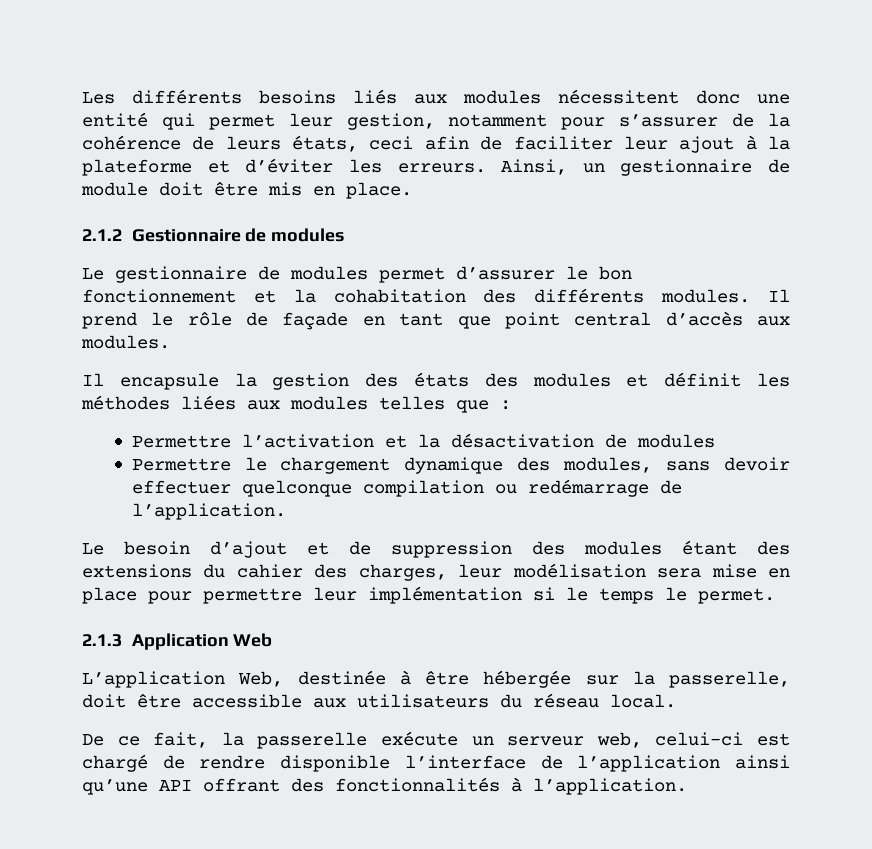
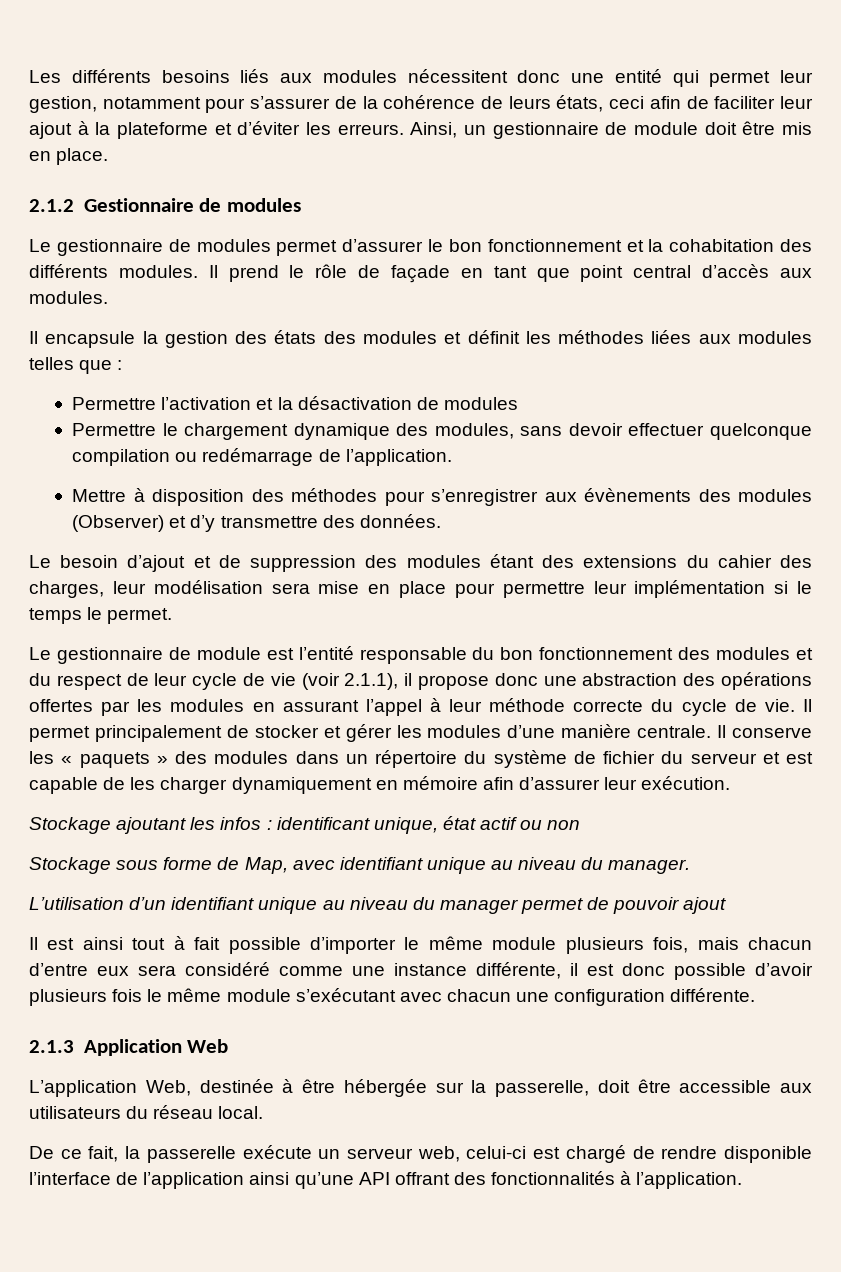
+ Mettre à disposition des méthodes pour s’enregistrer aux évènements des modules (Observer) et d’y transmettre des données.
+ Le gestionnaire de module est l’entité responsable du bon fonctionnement des modules et du respect de leur cycle de vie (voir 2.1.1), il propose donc une abstraction des opérations offertes par les modules en assurant l’appel à leur méthode correcte du cycle de vie. Il permet principalement de stocker et gérer les modules d’une manière centrale. Il conserve les « paquets » des modules dans un répertoire du système de fichier du serveur et est capable de les charger dynamiquement en mémoire afin d’assurer leur exécution.
+ Stockage ajoutant les infos : identificant unique, état actif ou non
+ Stockage sous forme de Map, avec identifiant unique au niveau du manager.
+ L’utilisation d’un identifiant unique au niveau du manager permet de pouvoir ajout
+ Il est ainsi tout à fait possible d’importer le même module plusieurs fois, mais chacun d’entre eux sera considéré comme une instance différente, il est donc possible d’avoir plusieurs fois le même module s’exécutant avec chacun une configuration différente.

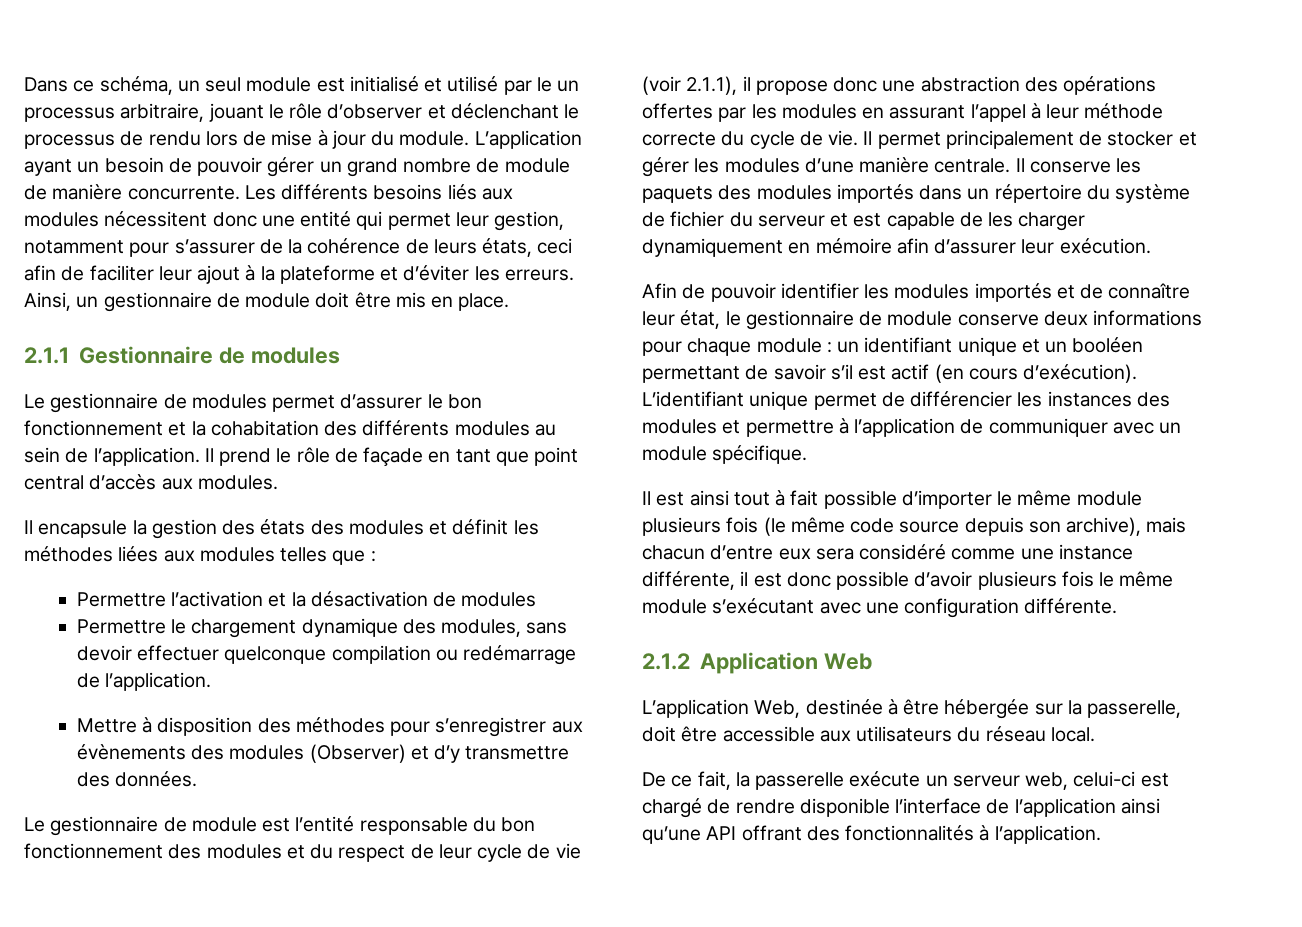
+ Dans ce schéma, un seul module est initialisé et utilisé par le un processus arbitraire, jouant le rôle d’observer et déclenchant le processus de rendu lors de mise à jour du module. L’application ayant un besoin de pouvoir gérer un grand nombre de module de manière concurrente.
- 2.1.2 Gestionnaire de modules
+ 2.1.1 Gestionnaire de modules
- Le gestionnaire de modules permet d’assurer le bon fonctionnement et la cohabitation des différents modules.
+ Le gestionnaire de modules permet d’assurer le bon fonctionnement et la cohabitation des différents modules au sein de l’application.
- Le besoin d’ajout et de suppression des modules étant des extensions du cahier des charges, leur modélisation sera mise en place pour permettre leur implémentation si le temps le permet.
- Il conserve les « paquets » des modules dans un répertoire du système de fichier du serveur et est capable de les charger dynamiquement en mémoire afin d’assurer leur exécution.
+ Il conserve les paquets des modules importés dans un répertoire du système de fichier du serveur et est capable de les charger dynamiquement en mémoire afin d’assurer leur exécution.
- Stockage ajoutant les infos : identificant unique, état actif ou non
- Stockage sous forme de Map, avec identifiant unique au niveau du manager.
- L’utilisation d’un identifiant unique au niveau du manager permet de pouvoir ajout
+ Afin de pouvoir identifier les modules importés et de connaître leur état, le gestionnaire de module conserve deux informations pour chaque module : un identifiant unique et un booléen permettant de savoir s’il est actif (en cours d’exécution). L’identifiant unique permet de différencier les instances des modules et permettre à l’application de communiquer avec un module spécifique.
- Il est ainsi tout à fait possible d’importer le même module plusieurs fois, mais chacun d’entre eux sera considéré comme une instance différente, il est donc possible d’avoir plusieurs fois le même module s’exécutant avec chacun une configuration différente.
+ Il est ainsi tout à fait possible d’importer le même module plusieurs fois (le même code source depuis son archive), mais chacun d’entre eux sera considéré comme une instance différente, il est donc possible d’avoir plusieurs fois le même module s’exécutant avec une configuration différente.
- 2.1.3 Application Web
+ 2.1.2 Application Web

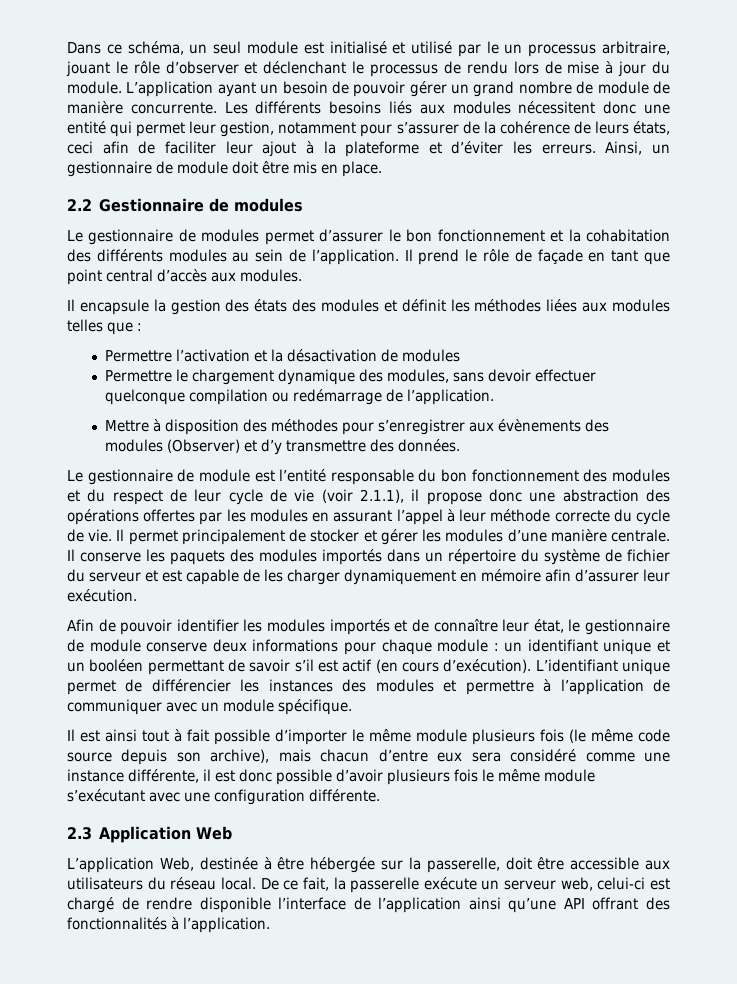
- 2.1.1 Gestionnaire de modules
+ 2.2 Gestionnaire de modules
- 2.1.2 Application Web
+ 2.3 Application Web
- L’application Web, destinée à être hébergée sur la passerelle, doit être accessible aux utilisateurs du réseau local.
- De ce fait, la passerelle exécute un serveur web, celui-ci est chargé de rendre disponible l’interface de l’application ainsi qu’une API offrant des fonctionnalités à l’application.
+ L’application Web, destinée à être hébergée sur la passerelle, doit être accessible aux utilisateurs du réseau local. De ce fait, la passerelle exécute un serveur web, celui-ci est chargé de rendre disponible l’interface de l’application ainsi qu’une API offrant des fonctionnalités à l’application.

